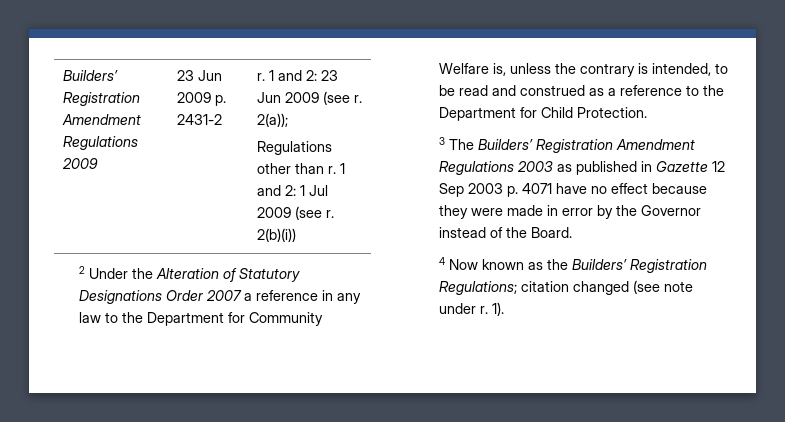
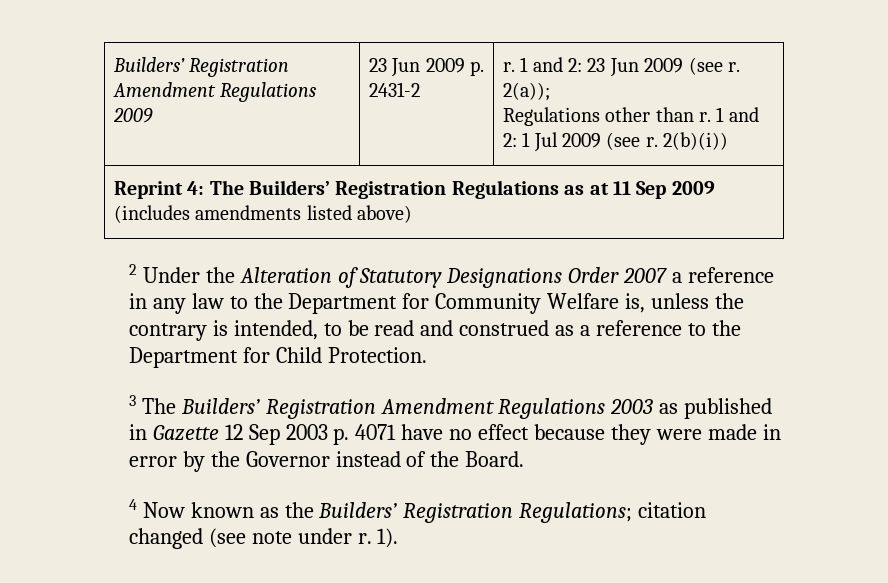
+ Reprint 4: The Builders’ Registration Regulations as at 11 Sep 2009 (includes amendments listed above)

